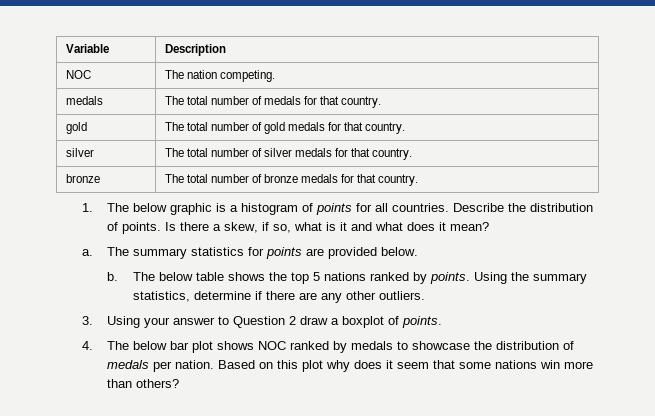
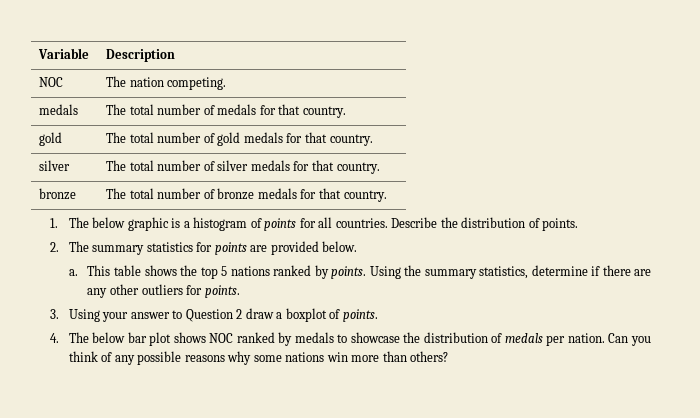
- Describe the distribution of points. Is there a skew, if so, what is it and what does it mean?
- a. The summary statistics for points are provided below.
+ Describe the distribution of points.
+ 2. The summary statistics for points are provided below.
- b. The below table shows the top 5 nations ranked by points.
+ a. This table shows the top 5 nations ranked by points.
- Using the summary statistics, determine if there are any other outliers.
+ Using the summary statistics, determine if there are any other outliers for points.
- Based on this plot why does it seem that some nations win more than others?
+ Can you think of any possible reasons why some nations win more than others?

